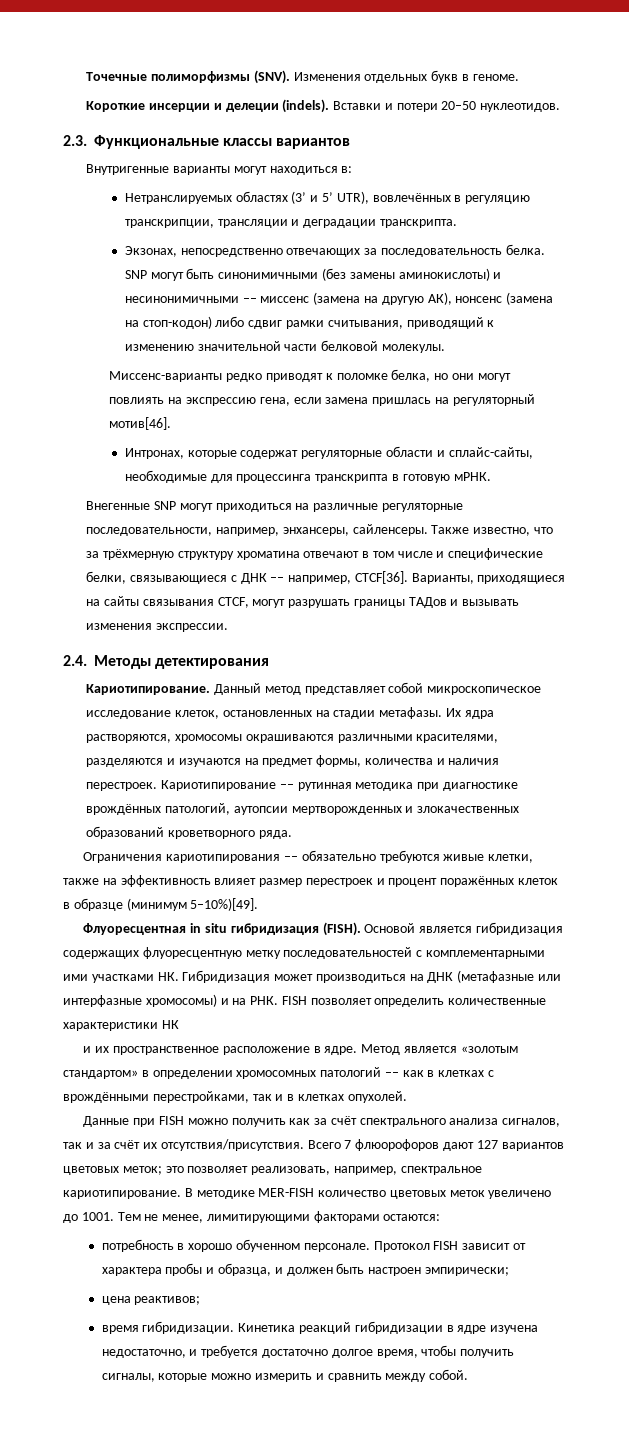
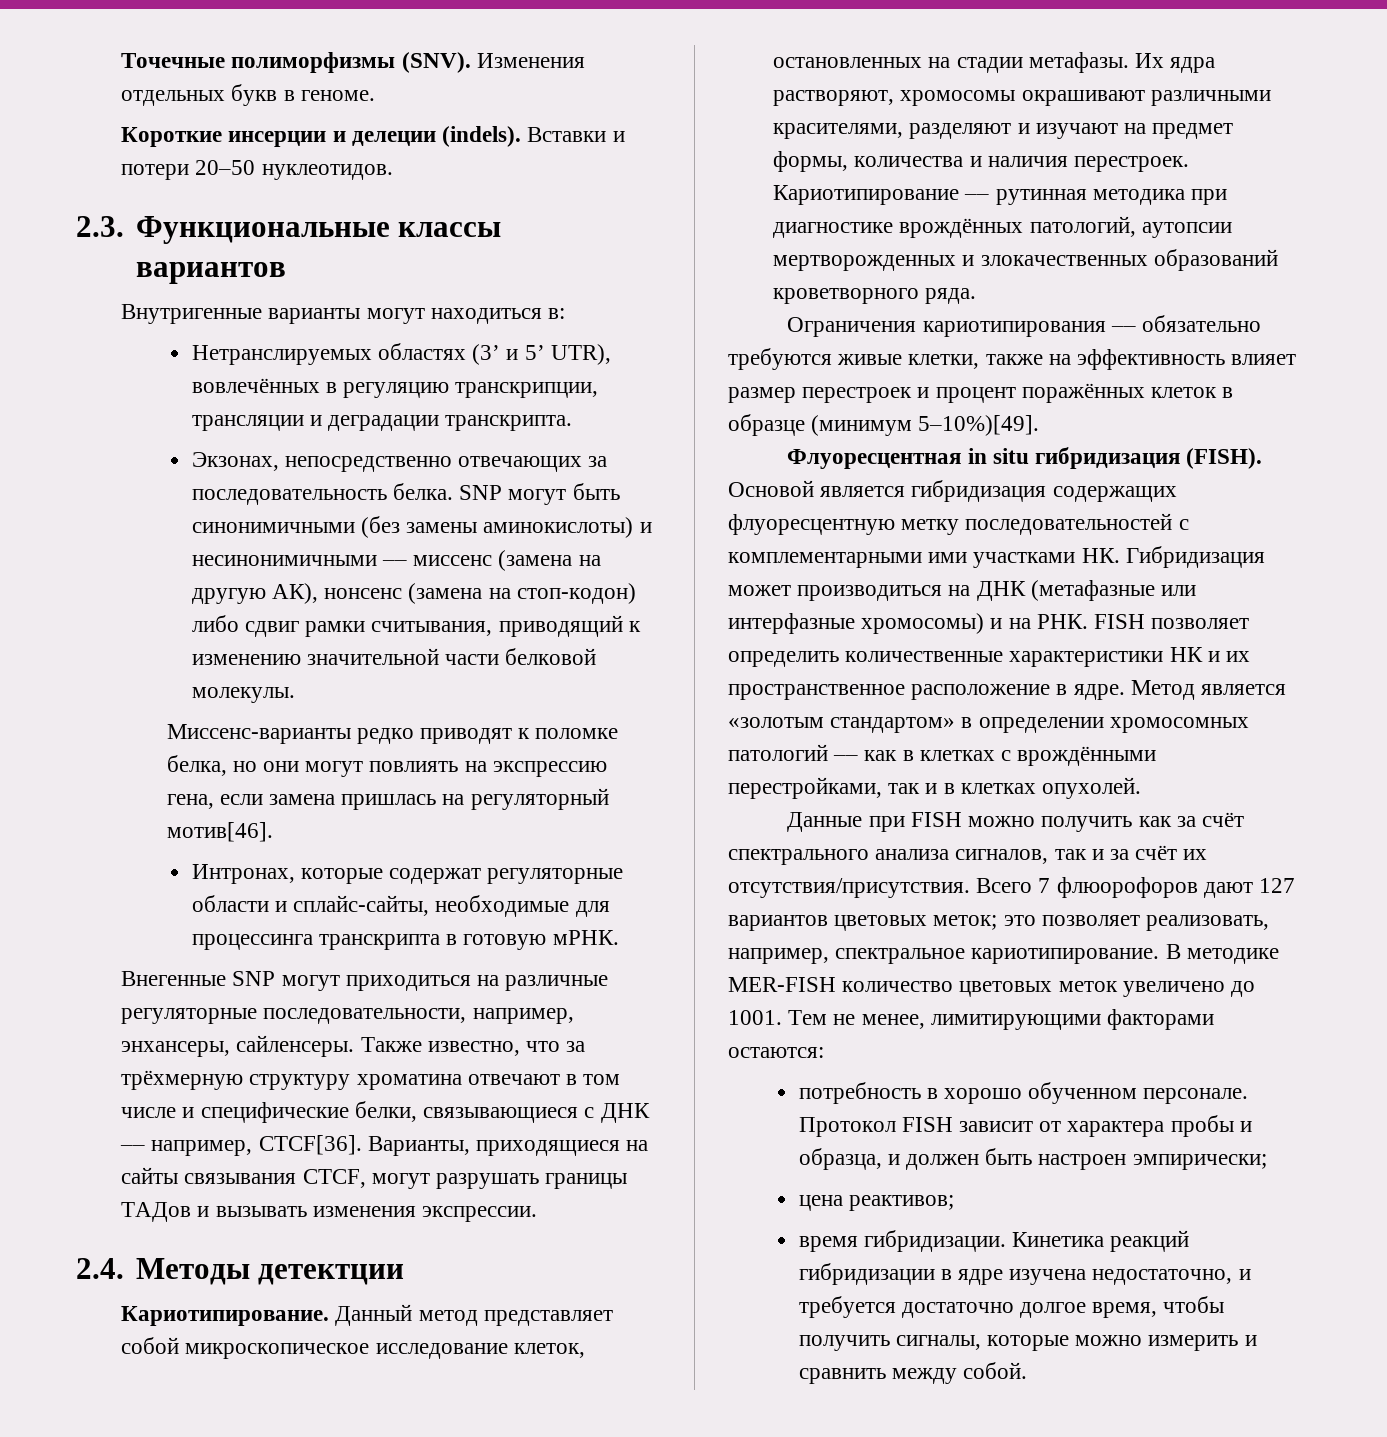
- 2.4. Методы детектирования
+ 2.4. Методы детектции
- Их ядра растворяются, хромосомы окрашиваются различными красителями, разделяются и изучаются на предмет формы, количества и наличия перестроек.
+ Их ядра растворяют, хромосомы окрашивают различными красителями, разделяют и изучают на предмет формы, количества и наличия перестроек.
- Основой является гибридизация содержащих флуоресцентную метку последовательностей с комплементарными ими участками НК. Гибридизация может производиться на ДНК (метафазные или интерфазные хромосомы) и на РНК. FISH позволяет определить количественные характеристики НК
- и их пространственное расположение в ядре.
+ Основой является гибридизация содержащих флуоресцентную метку последовательностей с комплементарными ими участками НК. Гибридизация может производиться на ДНК (метафазные или интерфазные хромосомы) и на РНК. FISH позволяет определить количественные характеристики НК и их пространственное расположение в ядре.

